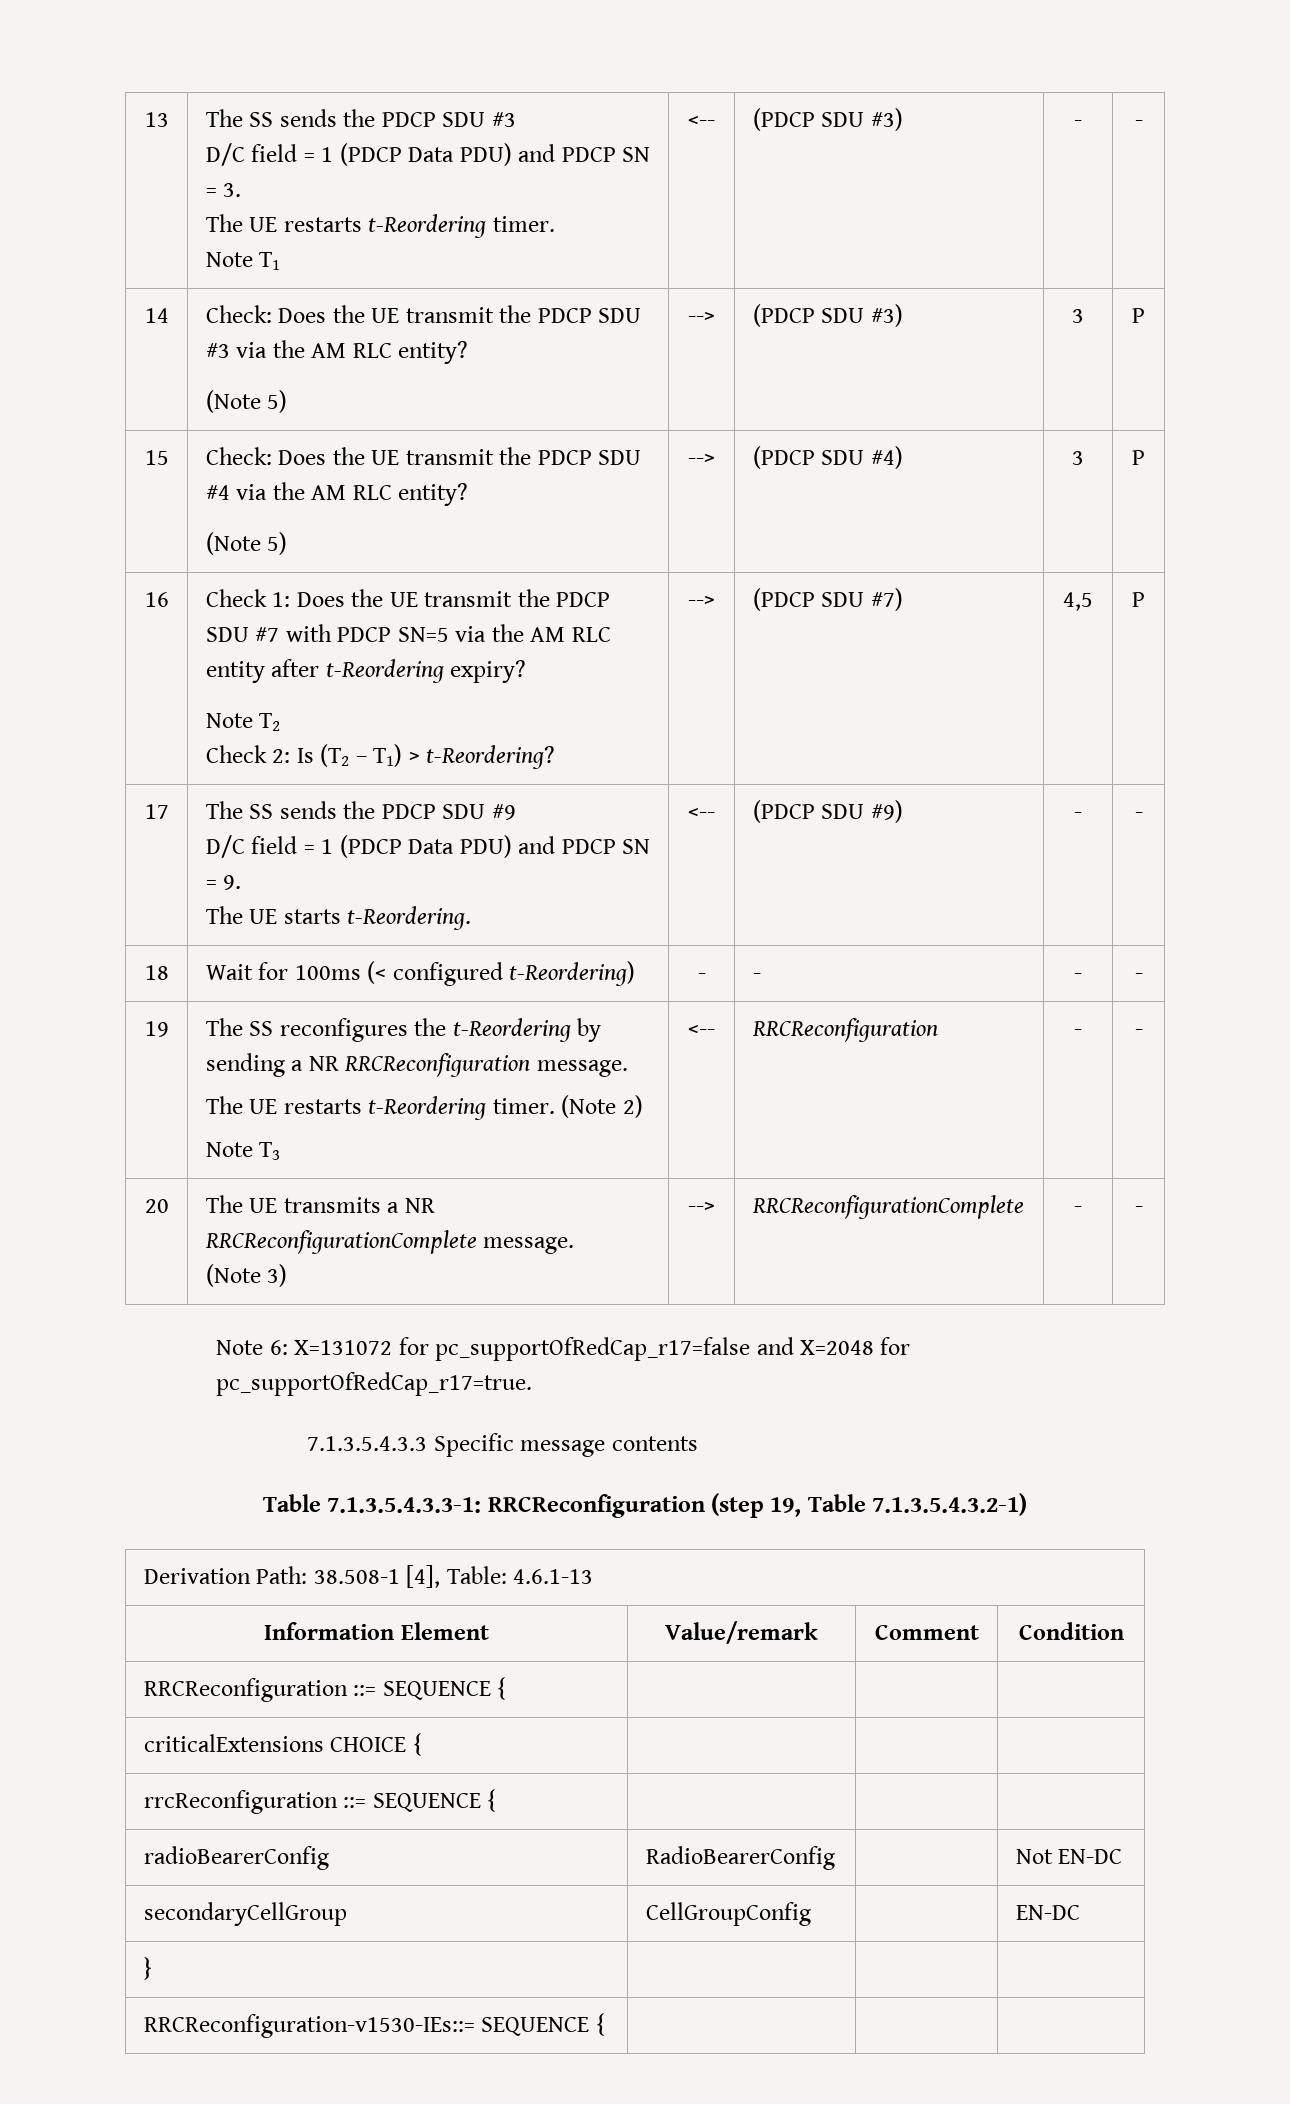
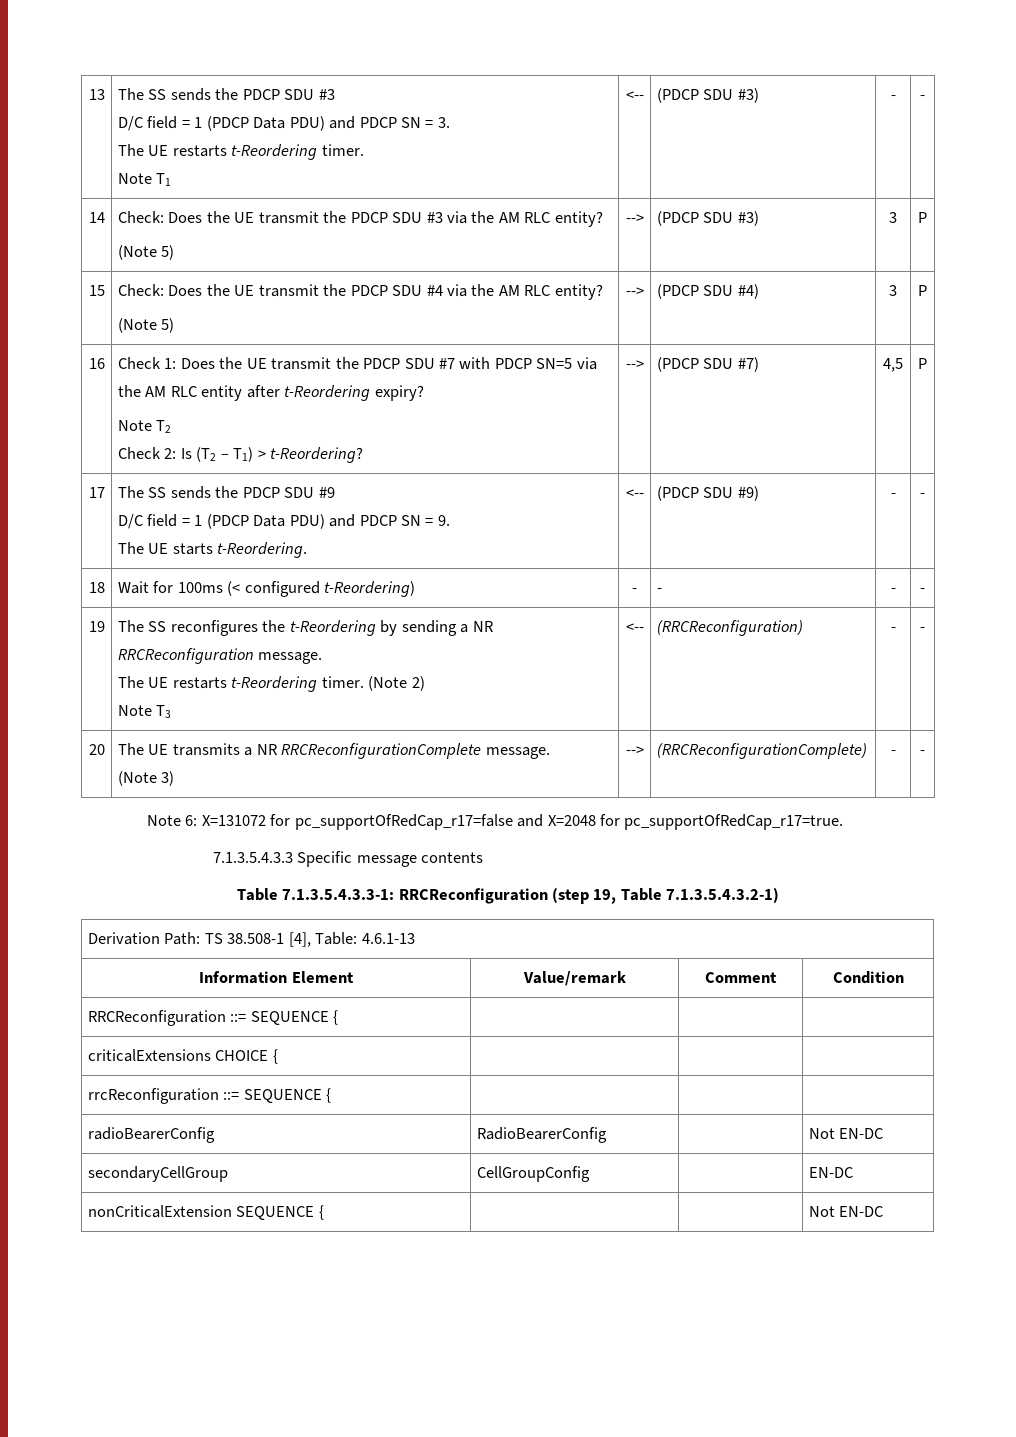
  19 | The SS reconfigures the t-Reordering by sending a NR RRCReconfiguration message.
  The UE restarts t-Reordering timer. (Note 2)
- Note T3 | <-- | RRCReconfiguration | - | -
+ Note T3 | <-- | (RRCReconfiguration) | - | -
  20 | The UE transmits a NR RRCReconfigurationComplete message.
- (Note 3) | --> | RRCReconfigurationComplete | - | -
+ (Note 3) | --> | (RRCReconfigurationComplete) | - | -
- Derivation Path: 38.508-1 [4], Table: 4.6.1-13
+ Derivation Path: TS 38.508-1 [4], Table: 4.6.1-13
- } | | |
- RRCReconfiguration-v1530-IEs::= SEQUENCE { | | |
+ nonCriticalExtension SEQUENCE { | | | Not EN-DC

